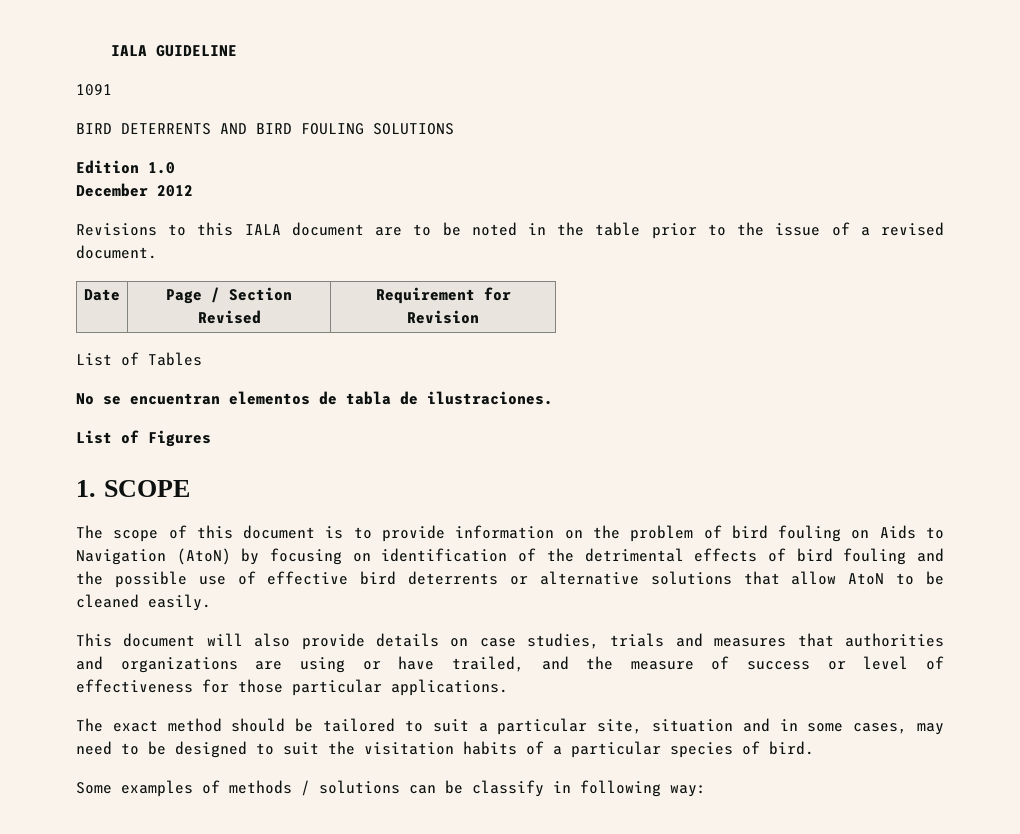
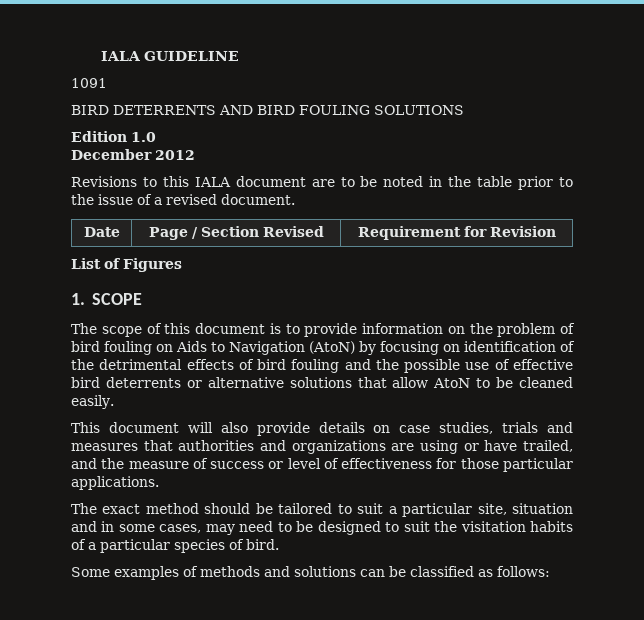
- List of Tables
- No se encuentran elementos de tabla de ilustraciones.
- Some examples of methods / solutions can be classify in following way:
+ Some examples of methods and solutions can be classified as follows:

